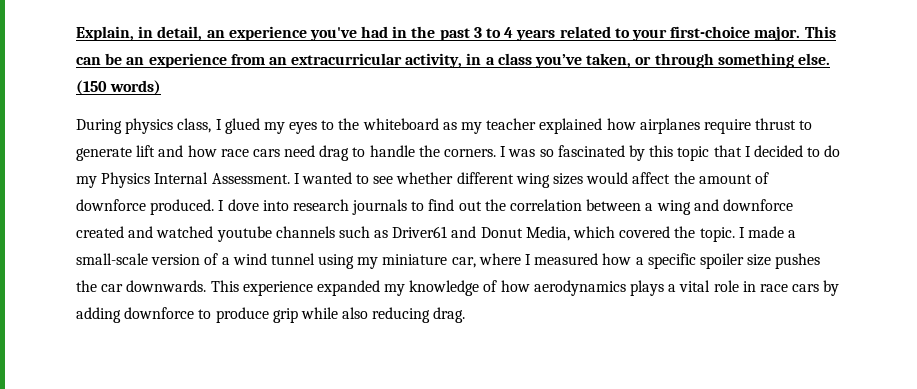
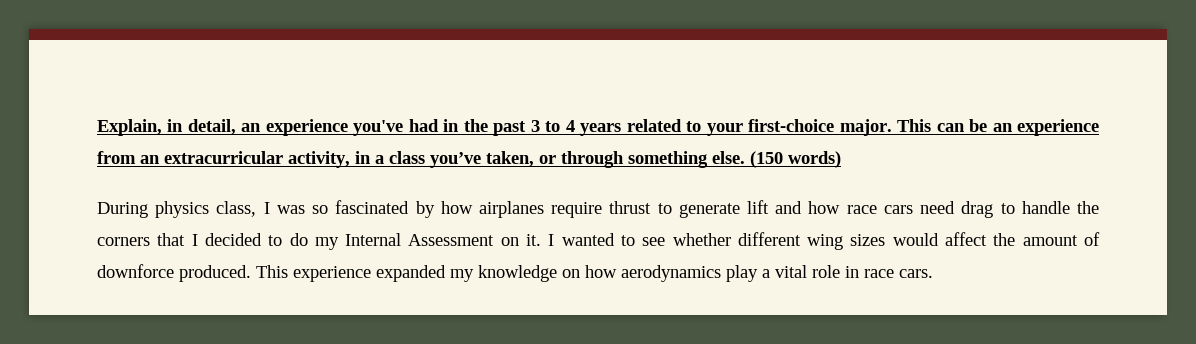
- During physics class, I glued my eyes to the whiteboard as my teacher explained how airplanes require thrust to generate lift and how race cars need drag to handle the corners. I was so fascinated by this topic that I decided to do my Physics Internal Assessment.
+ During physics class, I was so fascinated by how airplanes require thrust to generate lift and how race cars need drag to handle the corners that I decided to do my Internal Assessment on it.
- I dove into research journals to find out the correlation between a wing and downforce created and watched youtube channels such as Driver61 and Donut Media, which covered the topic. I made a small-scale version of a wind tunnel using my miniature car, where I measured how a specific spoiler size pushes the car downwards.
- This experience expanded my knowledge of how aerodynamics plays a vital role in race cars by adding downforce to produce grip while also reducing drag.
+ This experience expanded my knowledge on how aerodynamics play a vital role in race cars.

